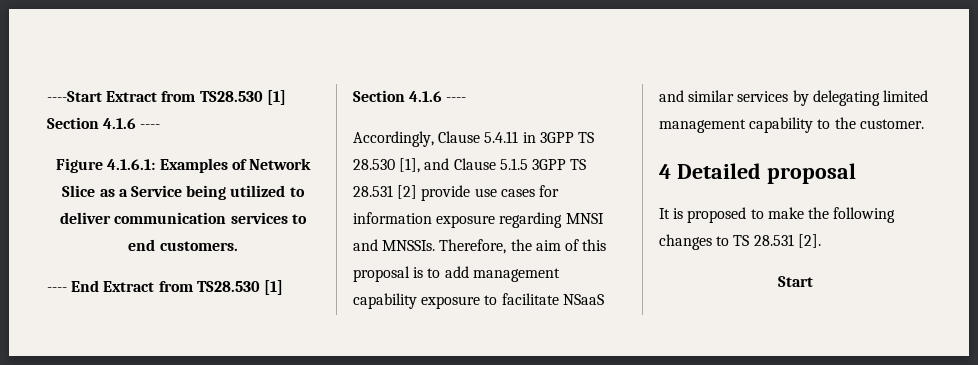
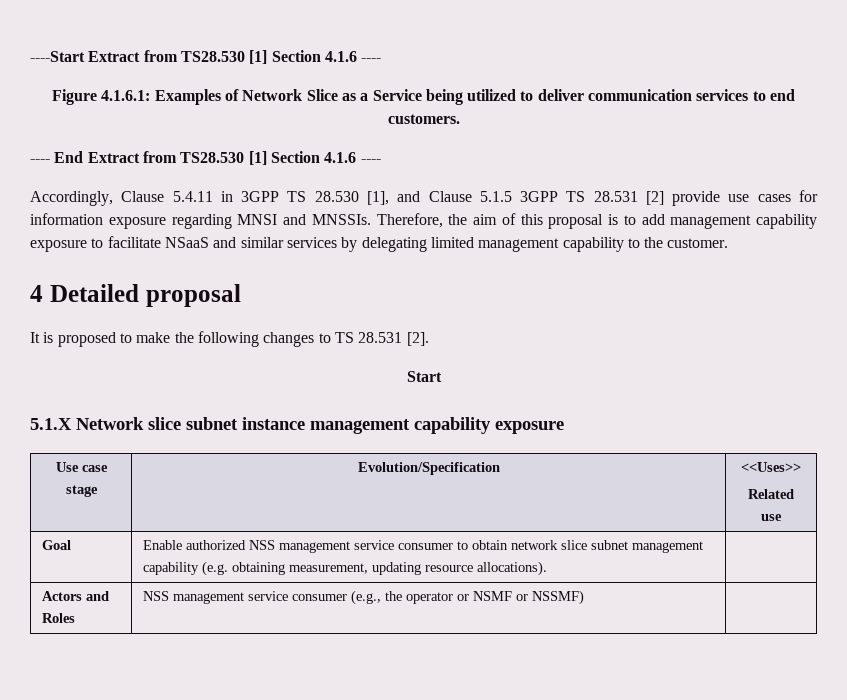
+ 5.1.X Network slice subnet instance management capability exposure
+ Use case stage | Evolution/Specification | <<Uses>>
+ Related use
+ Goal | Enable authorized NSS management service consumer to obtain network slice subnet management capability (e.g. obtaining measurement, updating resource allocations). |
+ Actors and Roles | NSS management service consumer (e.g., the operator or NSMF or NSSMF) |

